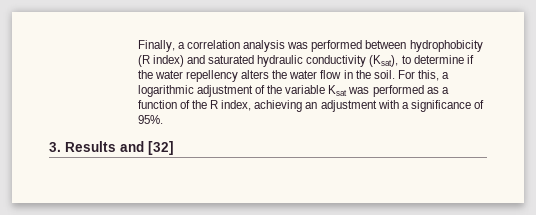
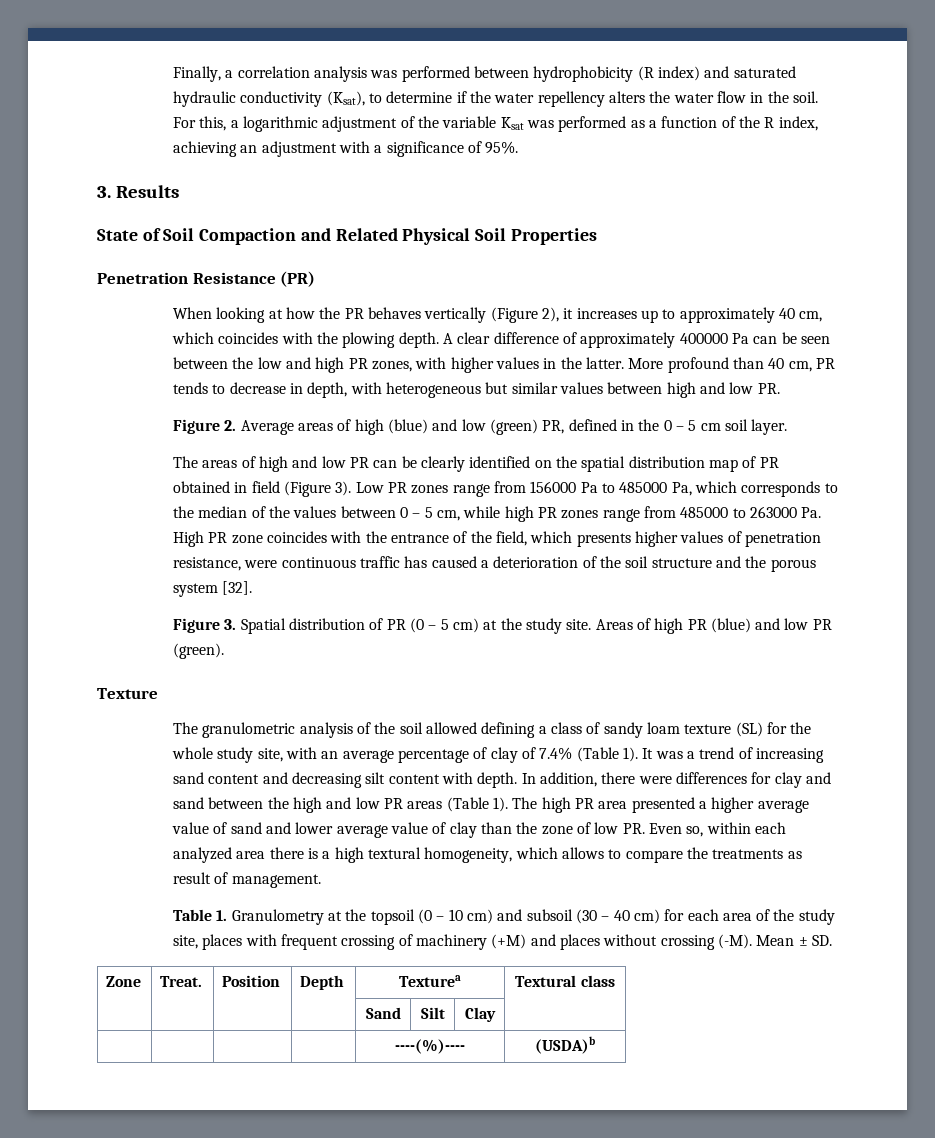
- 3. Results and [32]
+ 3. Results
+ State of Soil Compaction and Related Physical Soil Properties
+ Penetration Resistance (PR)
+ When looking at how the PR behaves vertically (Figure 2), it increases up to approximately 40 cm, which coincides with the plowing depth. A clear difference of approximately 400000 Pa can be seen between the low and high PR zones, with higher values in the latter. More profound than 40 cm, PR tends to decrease in depth, with heterogeneous but similar values between high and low PR.
+ Figure 2. Average areas of high (blue) and low (green) PR, defined in the 0 – 5 cm soil layer.
+ The areas of high and low PR can be clearly identified on the spatial distribution map of PR obtained in field (Figure 3). Low PR zones range from 156000 Pa to 485000 Pa, which corresponds to the median of the values between 0 – 5 cm, while high PR zones range from 485000 to 263000 Pa. High PR zone coincides with the entrance of the field, which presents higher values of penetration resistance, were continuous traffic has caused a deterioration of the soil structure and the porous system [32].
+ Figure 3. Spatial distribution of PR (0 – 5 cm) at the study site. Areas of high PR (blue) and low PR (green).
+ Texture
+ The granulometric analysis of the soil allowed defining a class of sandy loam texture (SL) for the whole study site, with an average percentage of clay of 7.4% (Table 1). It was a trend of increasing sand content and decreasing silt content with depth. In addition, there were differences for clay and sand between the high and low PR areas (Table 1). The high PR area presented a higher average value of sand and lower average value of clay than the zone of low PR. Even so, within each analyzed area there is a high textural homogeneity, which allows to compare the treatments as result of management.
+ Table 1. Granulometry at the topsoil (0 – 10 cm) and subsoil (30 – 40 cm) for each area of the study site, places with frequent crossing of machinery (+M) and places without crossing (-M). Mean ± SD.
+ Zone | Treat. | Position | Depth | Texturea | Textural class
+ | | | | Sand | Silt | Clay |
+ | | | | ----(%)---- | (USDA)b

